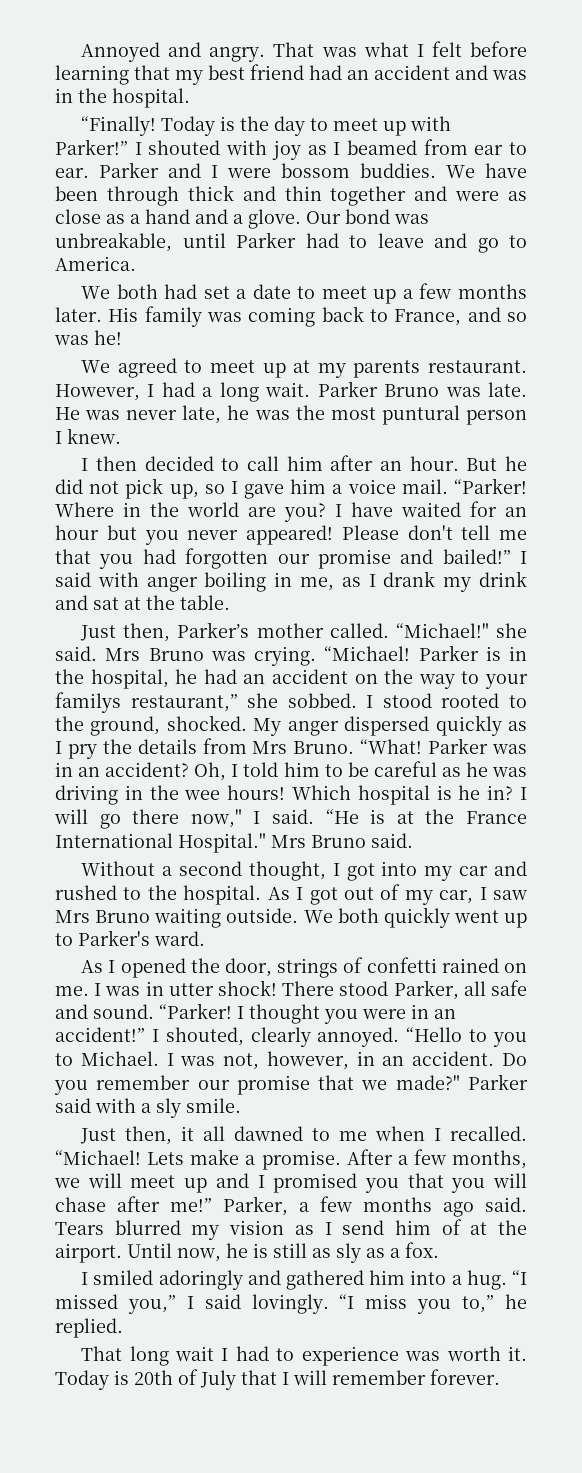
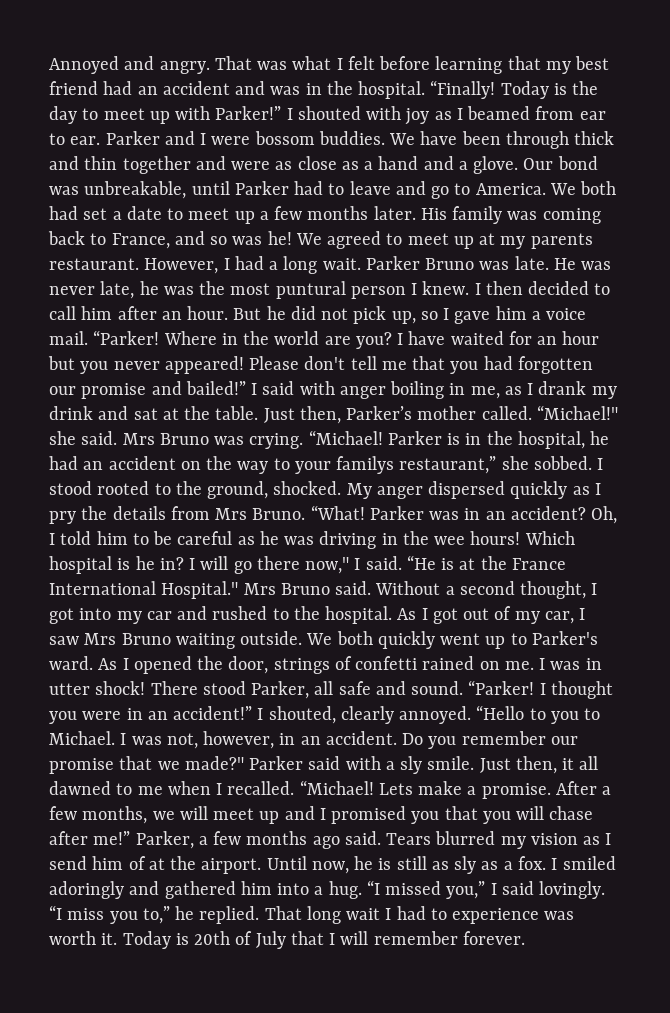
- That was what I felt before learning that my best friend had an accident and was in the hospital.
- “Finally!
+ That was what I felt before learning that my best friend had an accident and was in the hospital. “Finally!
- Our bond was unbreakable, until Parker had to leave and go to America.
- We both had set a date to meet up a few months later.
+ Our bond was unbreakable, until Parker had to leave and go to America. We both had set a date to meet up a few months later.
- His family was coming back to France, and so was he!
- We agreed to meet up at my parents restaurant.
+ His family was coming back to France, and so was he! We agreed to meet up at my parents restaurant.
- He was never late, he was the most puntural person I knew.
- I then decided to call him after an hour.
+ He was never late, he was the most puntural person I knew. I then decided to call him after an hour.
- I said with anger boiling in me, as I drank my drink and sat at the table.
- Just then, Parker’s mother called.
+ I said with anger boiling in me, as I drank my drink and sat at the table. Just then, Parker’s mother called.
- Mrs Bruno said.
- Without a second thought, I got into my car and rushed to the hospital.
+ Mrs Bruno said. Without a second thought, I got into my car and rushed to the hospital.
- We both quickly went up to Parker's ward.
- As I opened the door, strings of confetti rained on me.
+ We both quickly went up to Parker's ward. As I opened the door, strings of confetti rained on me.
- Parker said with a sly smile.
- Just then, it all dawned to me when I recalled.
+ Parker said with a sly smile. Just then, it all dawned to me when I recalled.
- Until now, he is still as sly as a fox.
- I smiled adoringly and gathered him into a hug.
+ Until now, he is still as sly as a fox. I smiled adoringly and gathered him into a hug.
- “I miss you to,” he replied.
- That long wait I had to experience was worth it.
+ “I miss you to,” he replied. That long wait I had to experience was worth it.

